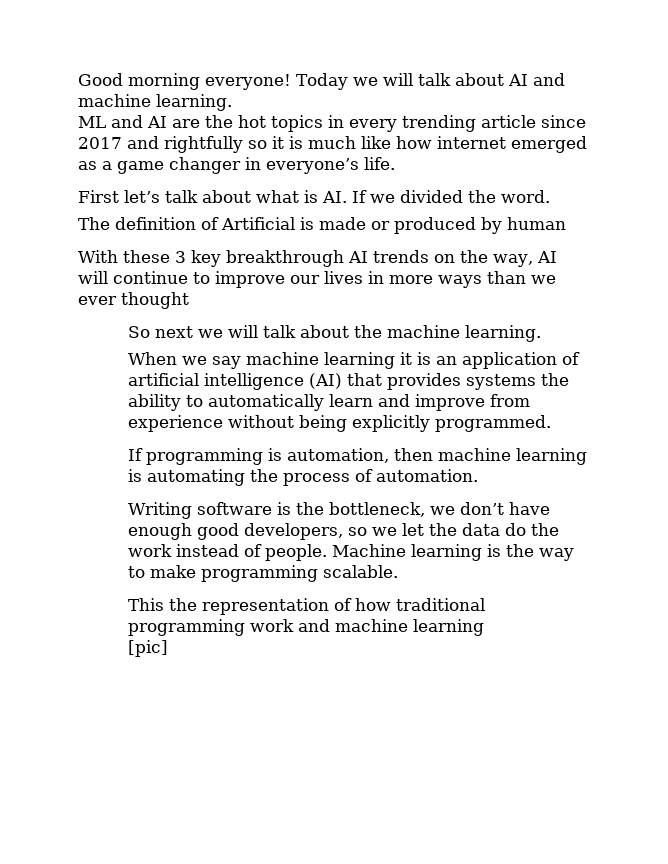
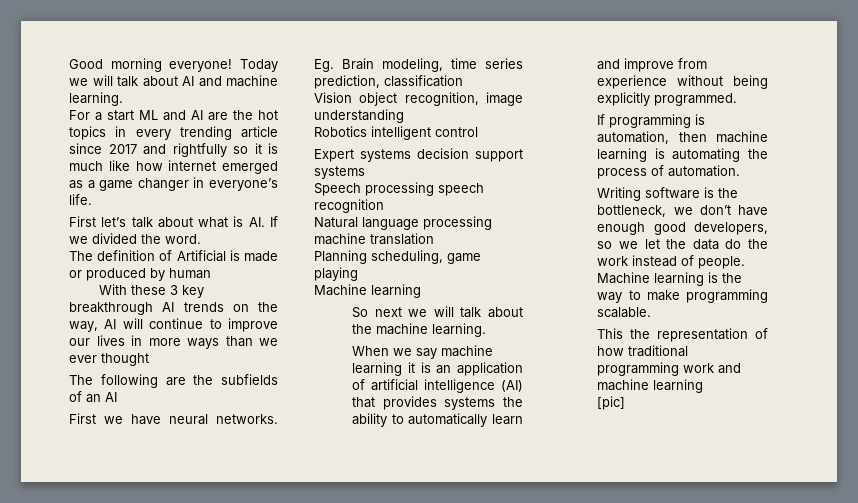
- ML and AI are the hot topics in every trending article since 2017 and rightfully so it is much like how internet emerged as a game changer in everyone’s life.
+ For a start ML and AI are the hot topics in every trending article since 2017 and rightfully so it is much like how internet emerged as a game changer in everyone’s life.
+ The following are the subfields of an AI
+ First we have neural networks. Eg. Brain modeling, time series prediction, classification
+ Vision object recognition, image understanding
+ Robotics intelligent control
+ Expert systems decision support systems
+ Speech processing speech recognition
+ Natural language processing machine translation
+ Planning scheduling, game playing
+ Machine learning

